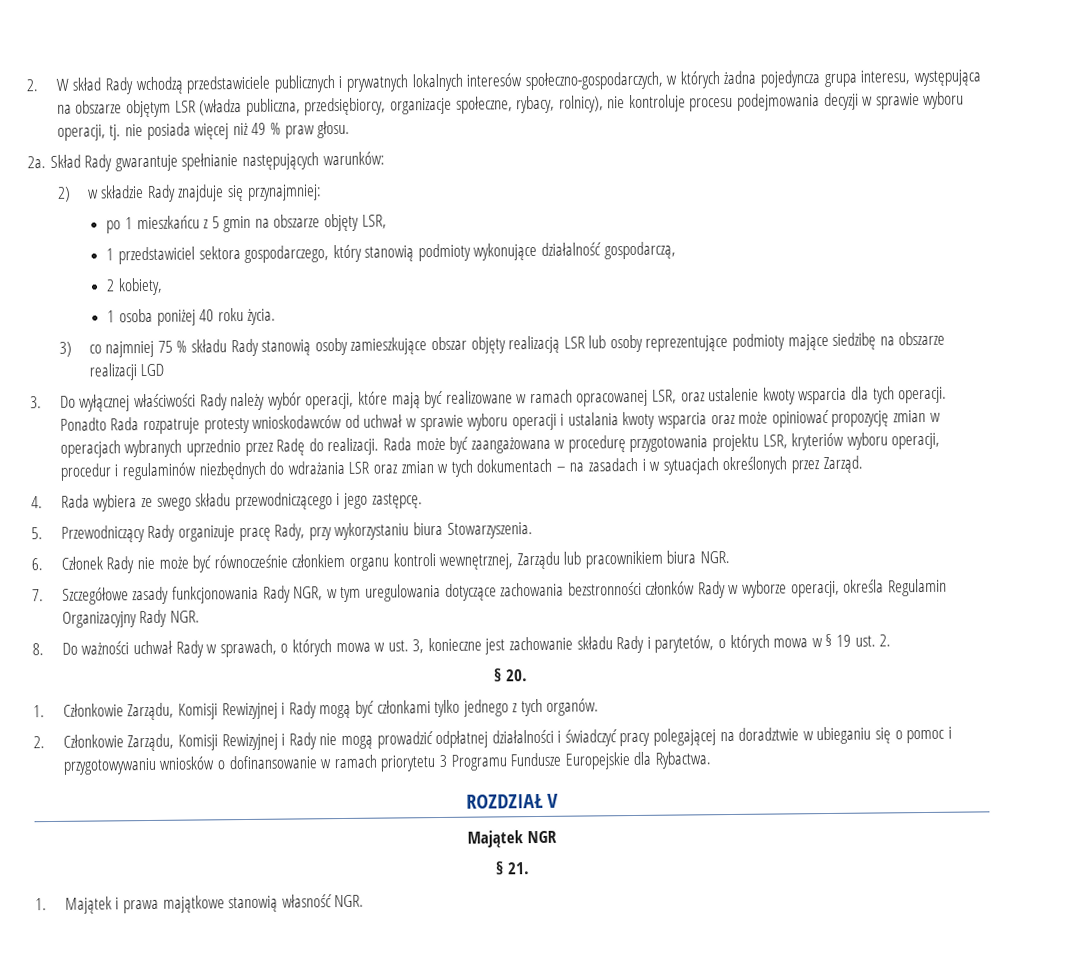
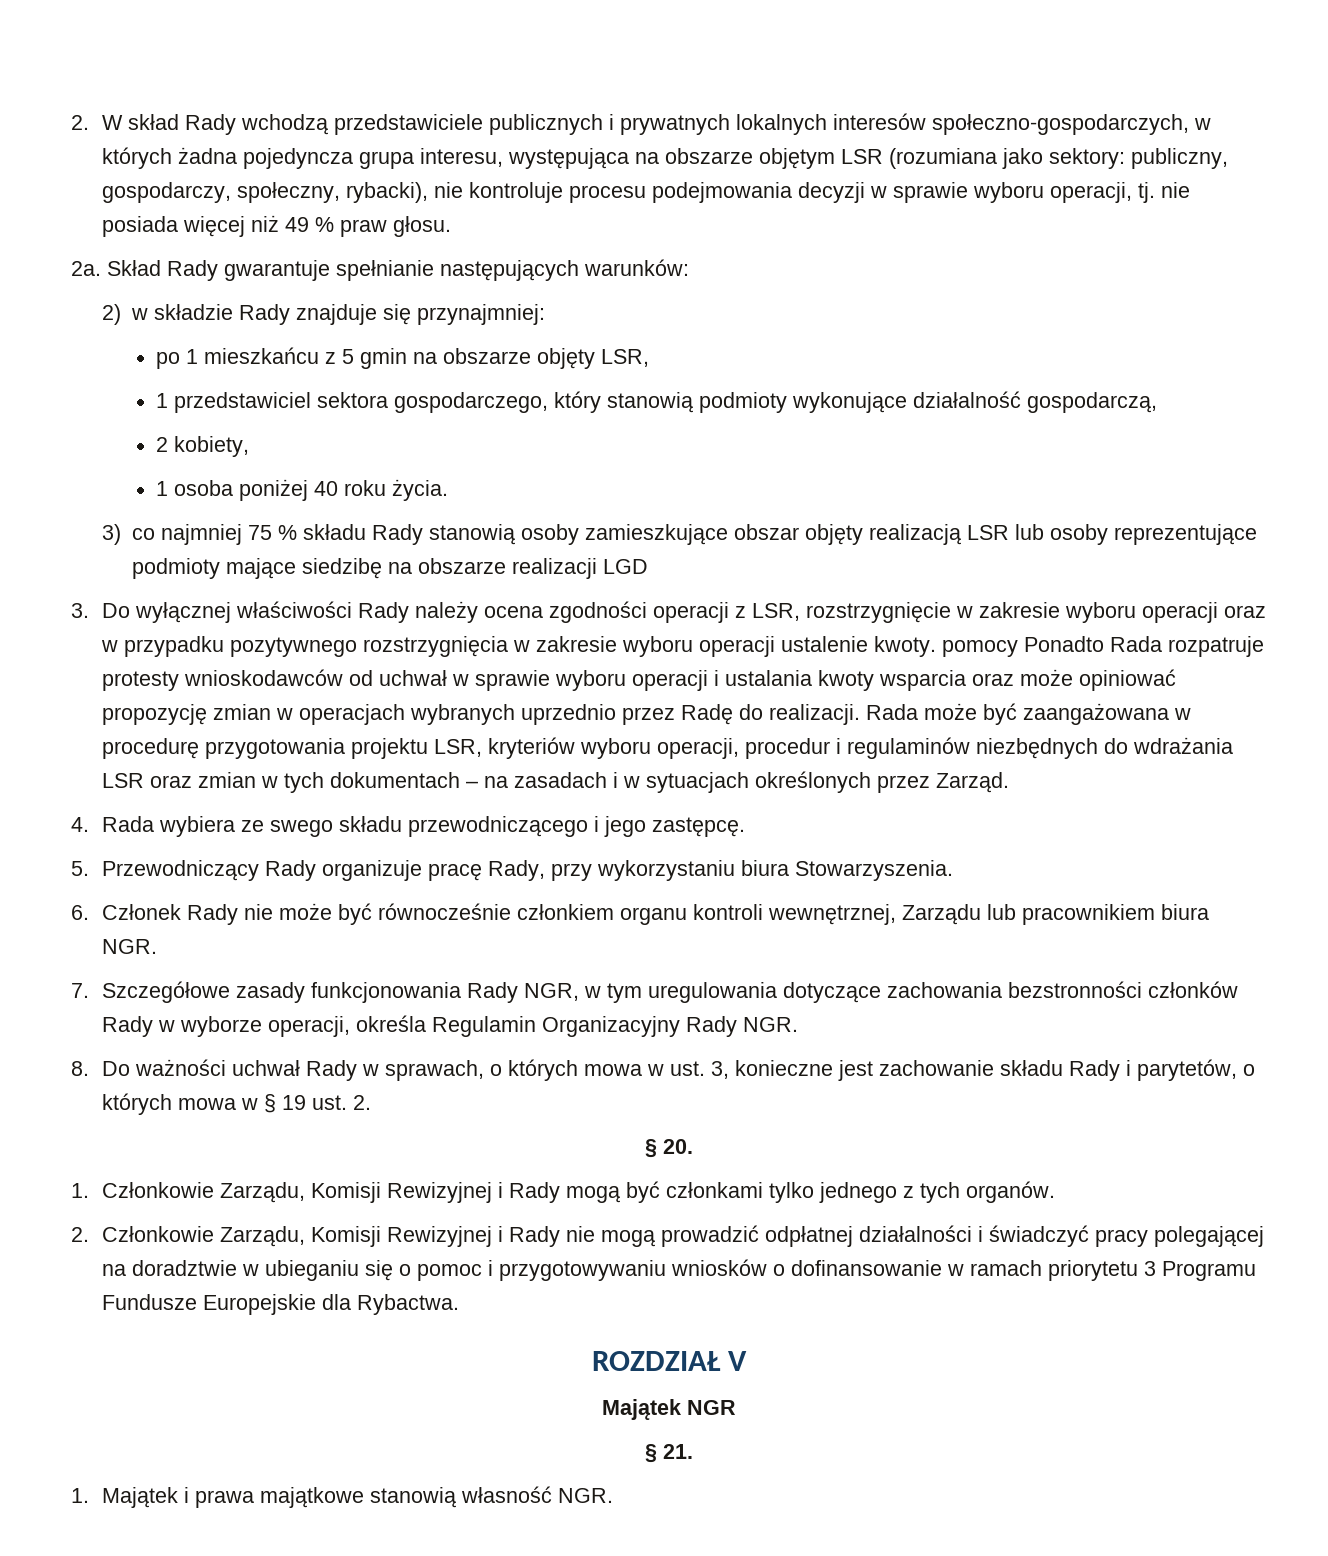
- 2. W skład Rady wchodzą przedstawiciele publicznych i prywatnych lokalnych interesów społeczno-gospodarczych, w których żadna pojedyncza grupa interesu, występująca na obszarze objętym LSR (władza publiczna, przedsiębiorcy, organizacje społeczne, rybacy, rolnicy), nie kontroluje procesu podejmowania decyzji w sprawie wyboru operacji, tj. nie posiada więcej niż 49 % praw głosu.
+ 2. W skład Rady wchodzą przedstawiciele publicznych i prywatnych lokalnych interesów społeczno-gospodarczych, w których żadna pojedyncza grupa interesu, występująca na obszarze objętym LSR (rozumiana jako sektory: publiczny, gospodarczy, społeczny, rybacki), nie kontroluje procesu podejmowania decyzji w sprawie wyboru operacji, tj. nie posiada więcej niż 49 % praw głosu.
- 3. Do wyłącznej właściwości Rady należy wybór operacji, które mają być realizowane w ramach opracowanej LSR, oraz ustalenie kwoty wsparcia dla tych operacji. Ponadto Rada rozpatruje protesty wnioskodawców od uchwał w sprawie wyboru operacji i ustalania kwoty wsparcia oraz może opiniować propozycję zmian w operacjach wybranych uprzednio przez Radę do realizacji.
+ 3. Do wyłącznej właściwości Rady należy ocena zgodności operacji z LSR, rozstrzygnięcie w zakresie wyboru operacji oraz w przypadku pozytywnego rozstrzygnięcia w zakresie wyboru operacji ustalenie kwoty. pomocy Ponadto Rada rozpatruje protesty wnioskodawców od uchwał w sprawie wyboru operacji i ustalania kwoty wsparcia oraz może opiniować propozycję zmian w operacjach wybranych uprzednio przez Radę do realizacji.

